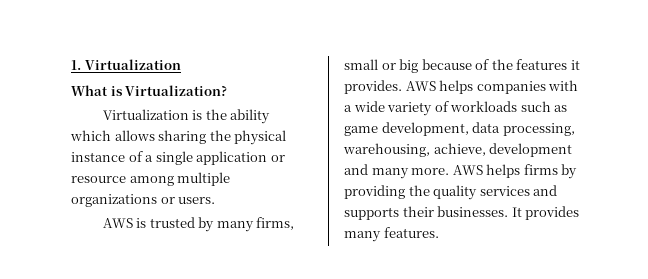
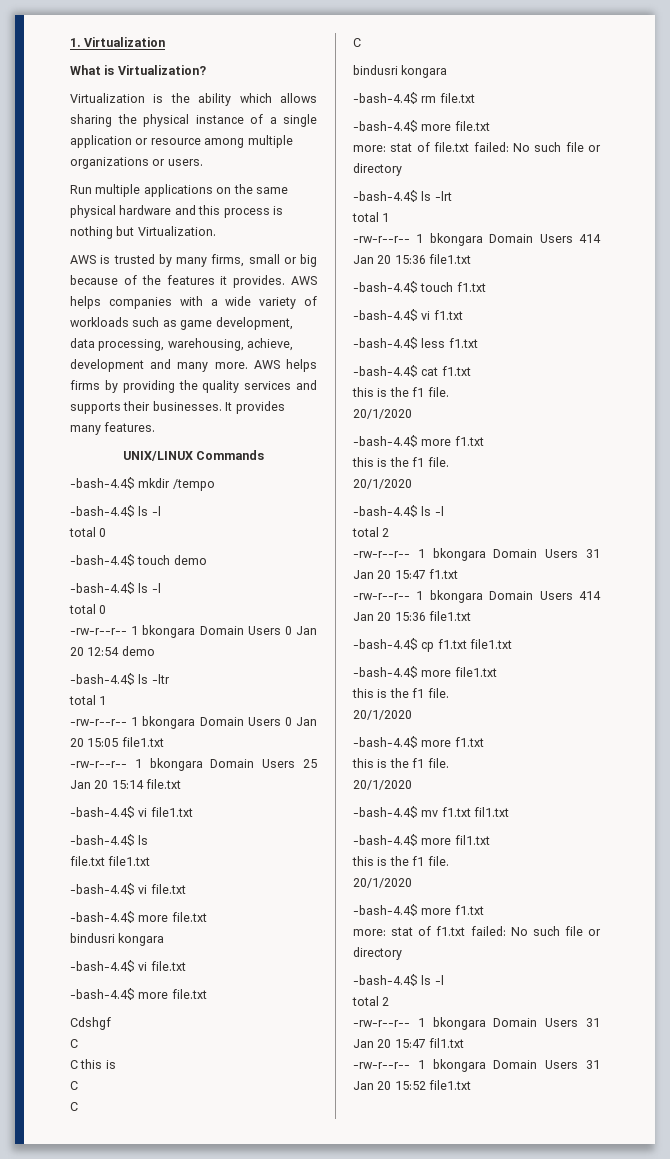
+ Run multiple applications on the same physical hardware and this process is nothing but Virtualization.
+ UNIX/LINUX Commands
+ -bash-4.4$ mkdir /tempo
+ -bash-4.4$ ls -l
+ total 0
+ -bash-4.4$ touch demo
+ -bash-4.4$ ls -l
+ total 0
+ -rw-r--r-- 1 bkongara Domain Users 0 Jan 20 12:54 demo
+ -bash-4.4$ ls -ltr
+ total 1
+ -rw-r--r-- 1 bkongara Domain Users 0 Jan 20 15:05 file1.txt
+ -rw-r--r-- 1 bkongara Domain Users 25 Jan 20 15:14 file.txt
+ -bash-4.4$ vi file1.txt
+ -bash-4.4$ ls
+ file.txt file1.txt
+ -bash-4.4$ vi file.txt
+ -bash-4.4$ more file.txt
+ bindusri kongara
+ -bash-4.4$ vi file.txt
+ -bash-4.4$ more file.txt
+ Cdshgf
+ C
+ C this is
+ C
+ C
+ C
+ bindusri kongara
+ -bash-4.4$ rm file.txt
+ -bash-4.4$ more file.txt
+ more: stat of file.txt failed: No such file or directory
+ -bash-4.4$ ls -lrt
+ total 1
+ -rw-r--r-- 1 bkongara Domain Users 414 Jan 20 15:36 file1.txt
+ -bash-4.4$ touch f1.txt
+ -bash-4.4$ vi f1.txt
+ -bash-4.4$ less f1.txt
+ -bash-4.4$ cat f1.txt
+ this is the f1 file.
+ 20/1/2020
+ -bash-4.4$ more f1.txt
+ this is the f1 file.
+ 20/1/2020
+ -bash-4.4$ ls -l
+ total 2
+ -rw-r--r-- 1 bkongara Domain Users 31 Jan 20 15:47 f1.txt
+ -rw-r--r-- 1 bkongara Domain Users 414 Jan 20 15:36 file1.txt
+ -bash-4.4$ cp f1.txt file1.txt
+ -bash-4.4$ more file1.txt
+ this is the f1 file.
+ 20/1/2020
+ -bash-4.4$ more f1.txt
+ this is the f1 file.
+ 20/1/2020
+ -bash-4.4$ mv f1.txt fil1.txt
+ -bash-4.4$ more fil1.txt
+ this is the f1 file.
+ 20/1/2020
+ -bash-4.4$ more f1.txt
+ more: stat of f1.txt failed: No such file or directory
+ -bash-4.4$ ls -l
+ total 2
+ -rw-r--r-- 1 bkongara Domain Users 31 Jan 20 15:47 fil1.txt
+ -rw-r--r-- 1 bkongara Domain Users 31 Jan 20 15:52 file1.txt

